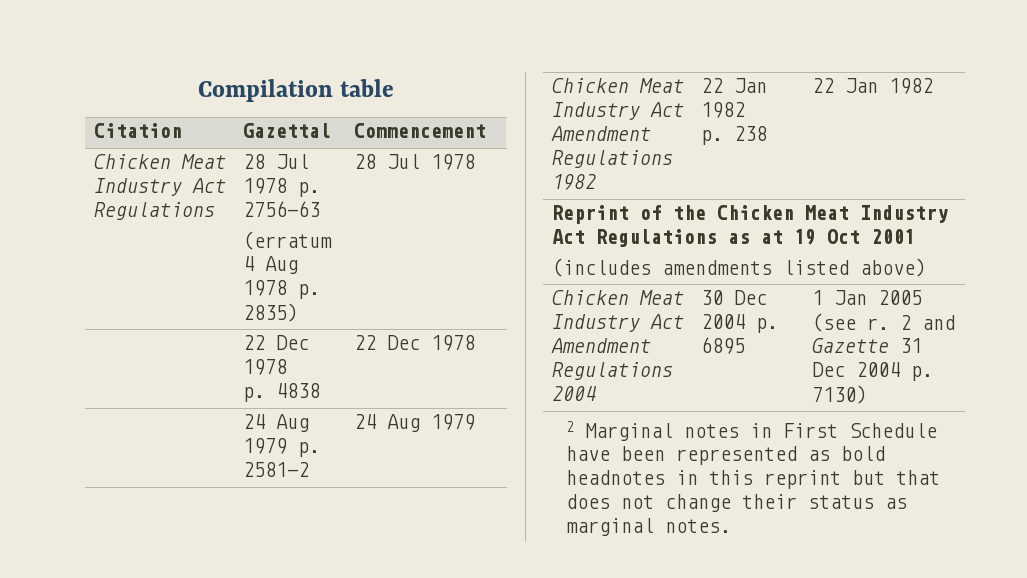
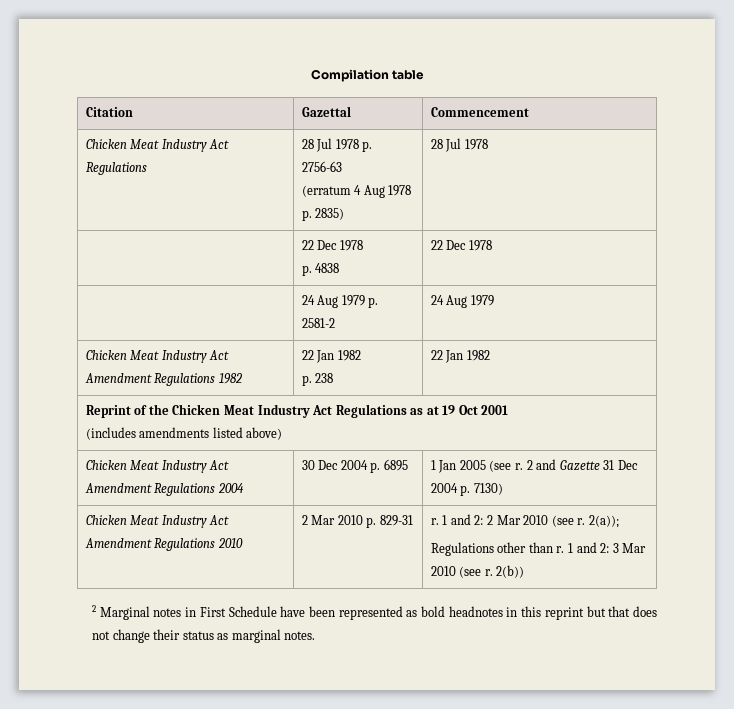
+ Chicken Meat Industry Act Amendment Regulations 2010 | 2 Mar 2010 p. 829-31 | r. 1 and 2: 2 Mar 2010 (see r. 2(a));
+ Regulations other than r. 1 and 2: 3 Mar 2010 (see r. 2(b))

